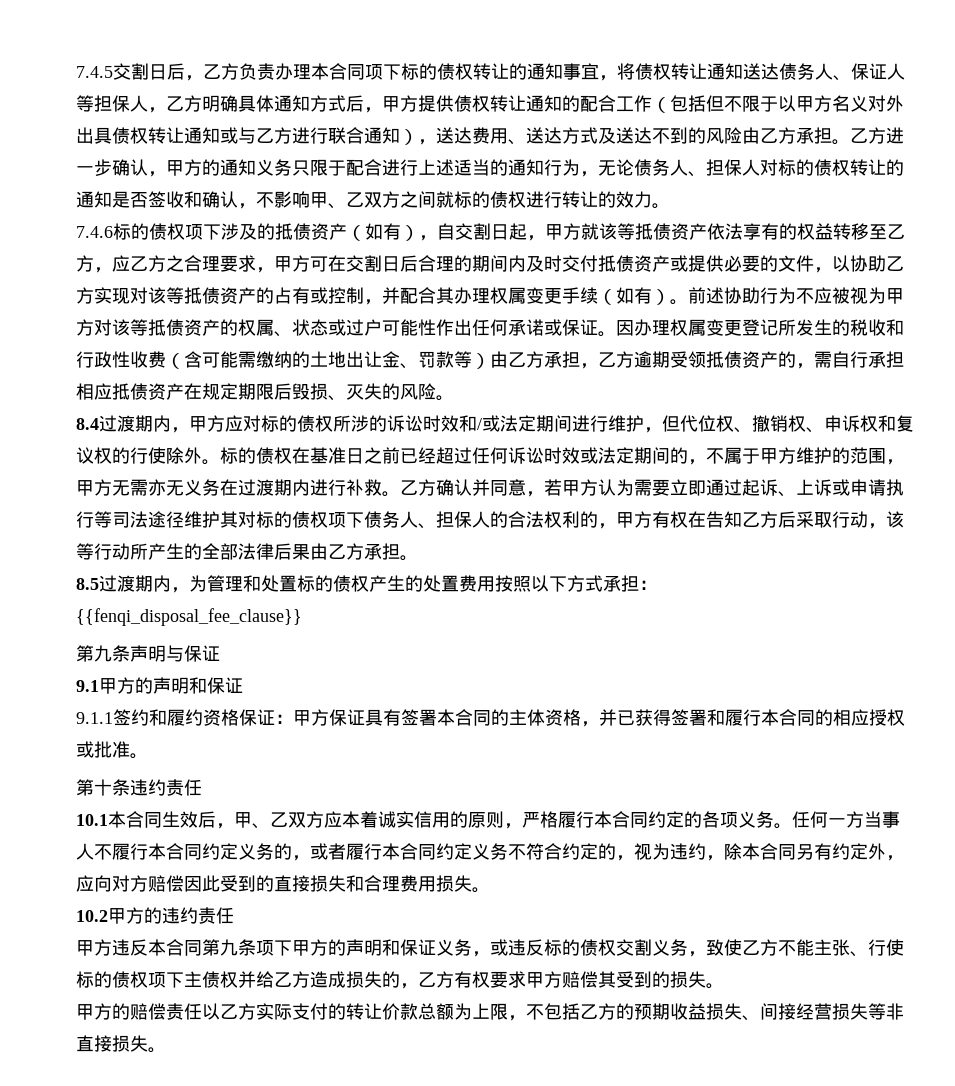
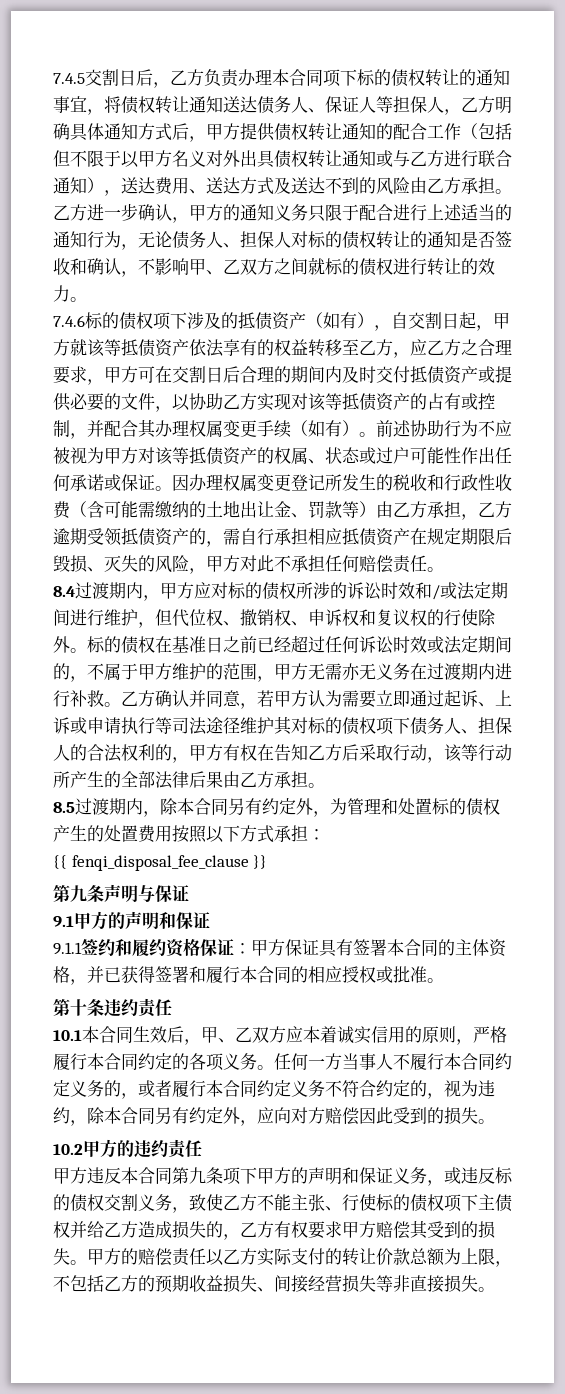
- 因办理权属变更登记所发生的税收和行政性收费（含可能需缴纳的土地出让金、罚款等）由乙方承担，乙方逾期受领抵债资产的，需自行承担相应抵债资产在规定期限后毁损、灭失的风险。
+ 因办理权属变更登记所发生的税收和行政性收费（含可能需缴纳的土地出让金、罚款等）由乙方承担，乙方逾期受领抵债资产的，需自行承担相应抵债资产在规定期限后毁损、灭失的风险，甲方对此不承担任何赔偿责任。
- 8.5过渡期内，为管理和处置标的债权产生的处置费用按照以下方式承担：
+ 8.5过渡期内，除本合同另有约定外，为管理和处置标的债权产生的处置费用按照以下方式承担：
- {{fenqi_disposal_fee_clause}}
+ {{ fenqi_disposal_fee_clause }}
- 任何一方当事人不履行本合同约定义务的，或者履行本合同约定义务不符合约定的，视为违约，除本合同另有约定外，应向对方赔偿因此受到的直接损失和合理费用损失。
+ 任何一方当事人不履行本合同约定义务的，或者履行本合同约定义务不符合约定的，视为违约，除本合同另有约定外，应向对方赔偿因此受到的损失。
- 甲方违反本合同第九条项下甲方的声明和保证义务，或违反标的债权交割义务，致使乙方不能主张、行使标的债权项下主债权并给乙方造成损失的，乙方有权要求甲方赔偿其受到的损失。
- 甲方的赔偿责任以乙方实际支付的转让价款总额为上限，不包括乙方的预期收益损失、间接经营损失等非直接损失。
+ 甲方违反本合同第九条项下甲方的声明和保证义务，或违反标的债权交割义务，致使乙方不能主张、行使标的债权项下主债权并给乙方造成损失的，乙方有权要求甲方赔偿其受到的损失。甲方的赔偿责任以乙方实际支付的转让价款总额为上限，不包括乙方的预期收益损失、间接经营损失等非直接损失。

